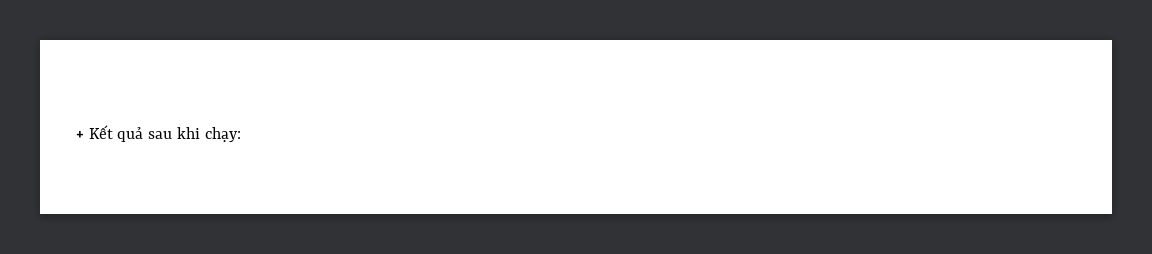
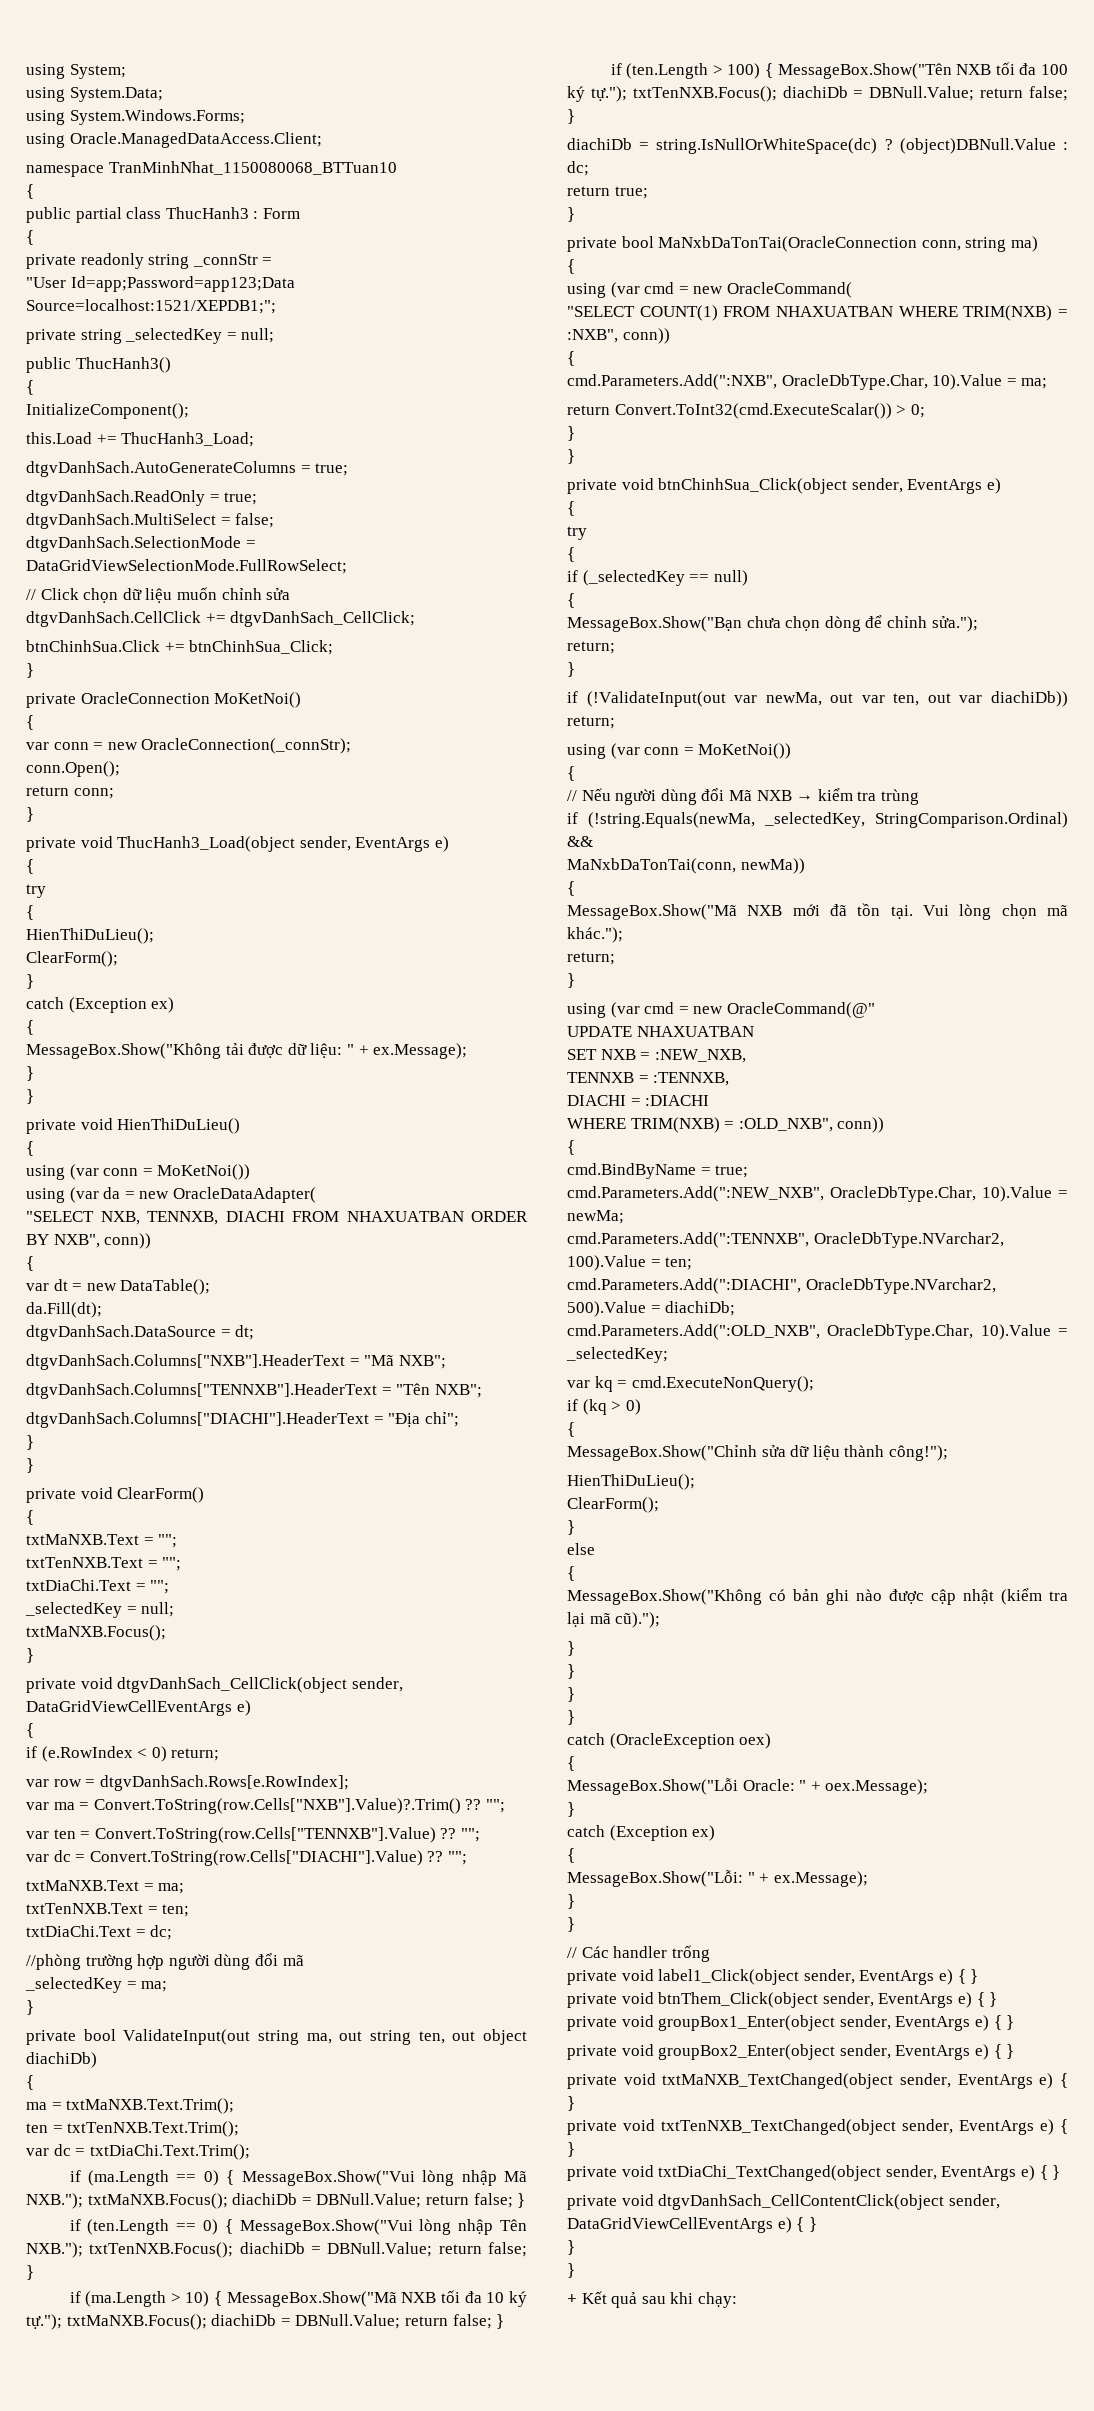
+ using System;
+ using System.Data;
+ using System.Windows.Forms;
+ using Oracle.ManagedDataAccess.Client;
+ namespace TranMinhNhat_1150080068_BTTuan10
+ {
+ public partial class ThucHanh3 : Form
+ {
+ private readonly string _connStr =
+ "User Id=app;Password=app123;Data Source=localhost:1521/XEPDB1;";
+ private string _selectedKey = null;
+ public ThucHanh3()
+ {
+ InitializeComponent();
+ this.Load += ThucHanh3_Load;
+ dtgvDanhSach.AutoGenerateColumns = true;
+ dtgvDanhSach.ReadOnly = true;
+ dtgvDanhSach.MultiSelect = false;
+ dtgvDanhSach.SelectionMode = DataGridViewSelectionMode.FullRowSelect;
+ // Click chọn dữ liệu muốn chỉnh sửa
+ dtgvDanhSach.CellClick += dtgvDanhSach_CellClick;
+ btnChinhSua.Click += btnChinhSua_Click;
+ }
+ private OracleConnection MoKetNoi()
+ {
+ var conn = new OracleConnection(_connStr);
+ conn.Open();
+ return conn;
+ }
+ private void ThucHanh3_Load(object sender, EventArgs e)
+ {
+ try
+ {
+ HienThiDuLieu();
+ ClearForm();
+ }
+ catch (Exception ex)
+ {
+ MessageBox.Show("Không tải được dữ liệu: " + ex.Message);
+ }
+ }
+ private void HienThiDuLieu()
+ {
+ using (var conn = MoKetNoi())
+ using (var da = new OracleDataAdapter(
+ "SELECT NXB, TENNXB, DIACHI FROM NHAXUATBAN ORDER BY NXB", conn))
+ {
+ var dt = new DataTable();
+ da.Fill(dt);
+ dtgvDanhSach.DataSource = dt;
+ dtgvDanhSach.Columns["NXB"].HeaderText = "Mã NXB";
+ dtgvDanhSach.Columns["TENNXB"].HeaderText = "Tên NXB";
+ dtgvDanhSach.Columns["DIACHI"].HeaderText = "Địa chỉ";
+ }
+ }
+ private void ClearForm()
+ {
+ txtMaNXB.Text = "";
+ txtTenNXB.Text = "";
+ txtDiaChi.Text = "";
+ _selectedKey = null;
+ txtMaNXB.Focus();
+ }
+ private void dtgvDanhSach_CellClick(object sender, DataGridViewCellEventArgs e)
+ {
+ if (e.RowIndex < 0) return;
+ var row = dtgvDanhSach.Rows[e.RowIndex];
+ var ma = Convert.ToString(row.Cells["NXB"].Value)?.Trim() ?? "";
+ var ten = Convert.ToString(row.Cells["TENNXB"].Value) ?? "";
+ var dc = Convert.ToString(row.Cells["DIACHI"].Value) ?? "";
+ txtMaNXB.Text = ma;
+ txtTenNXB.Text = ten;
+ txtDiaChi.Text = dc;
+ //phòng trường hợp người dùng đổi mã
+ _selectedKey = ma;
+ }
+ private bool ValidateInput(out string ma, out string ten, out object diachiDb)
+ {
+ ma = txtMaNXB.Text.Trim();
+ ten = txtTenNXB.Text.Trim();
+ var dc = txtDiaChi.Text.Trim();
+ if (ma.Length == 0) { MessageBox.Show("Vui lòng nhập Mã NXB."); txtMaNXB.Focus(); diachiDb = DBNull.Value; return false; }
+ if (ten.Length == 0) { MessageBox.Show("Vui lòng nhập Tên NXB."); txtTenNXB.Focus(); diachiDb = DBNull.Value; return false; }
+ if (ma.Length > 10) { MessageBox.Show("Mã NXB tối đa 10 ký tự."); txtMaNXB.Focus(); diachiDb = DBNull.Value; return false; }
+ if (ten.Length > 100) { MessageBox.Show("Tên NXB tối đa 100 ký tự."); txtTenNXB.Focus(); diachiDb = DBNull.Value; return false; }
+ diachiDb = string.IsNullOrWhiteSpace(dc) ? (object)DBNull.Value : dc;
+ return true;
+ }
+ private bool MaNxbDaTonTai(OracleConnection conn, string ma)
+ {
+ using (var cmd = new OracleCommand(
+ "SELECT COUNT(1) FROM NHAXUATBAN WHERE TRIM(NXB) = :NXB", conn))
+ {
+ cmd.Parameters.Add(":NXB", OracleDbType.Char, 10).Value = ma;
+ return Convert.ToInt32(cmd.ExecuteScalar()) > 0;
+ }
+ }
+ private void btnChinhSua_Click(object sender, EventArgs e)
+ {
+ try
+ {
+ if (_selectedKey == null)
+ {
+ MessageBox.Show("Bạn chưa chọn dòng để chỉnh sửa.");
+ return;
+ }
+ if (!ValidateInput(out var newMa, out var ten, out var diachiDb)) return;
+ using (var conn = MoKetNoi())
+ {
+ // Nếu người dùng đổi Mã NXB → kiểm tra trùng
+ if (!string.Equals(newMa, _selectedKey, StringComparison.Ordinal) &&
+ MaNxbDaTonTai(conn, newMa))
+ {
+ MessageBox.Show("Mã NXB mới đã tồn tại. Vui lòng chọn mã khác.");
+ return;
+ }
+ using (var cmd = new OracleCommand(@"
+ UPDATE NHAXUATBAN
+ SET NXB = :NEW_NXB,
+ TENNXB = :TENNXB,
+ DIACHI = :DIACHI
+ WHERE TRIM(NXB) = :OLD_NXB", conn))
+ {
+ cmd.BindByName = true;
+ cmd.Parameters.Add(":NEW_NXB", OracleDbType.Char, 10).Value = newMa;
+ cmd.Parameters.Add(":TENNXB", OracleDbType.NVarchar2, 100).Value = ten;
+ cmd.Parameters.Add(":DIACHI", OracleDbType.NVarchar2, 500).Value = diachiDb;
+ cmd.Parameters.Add(":OLD_NXB", OracleDbType.Char, 10).Value = _selectedKey;
+ var kq = cmd.ExecuteNonQuery();
+ if (kq > 0)
+ {
+ MessageBox.Show("Chỉnh sửa dữ liệu thành công!");
+ HienThiDuLieu();
+ ClearForm();
+ }
+ else
+ {
+ MessageBox.Show("Không có bản ghi nào được cập nhật (kiểm tra lại mã cũ).");
+ }
+ }
+ }
+ }
+ catch (OracleException oex)
+ {
+ MessageBox.Show("Lỗi Oracle: " + oex.Message);
+ }
+ catch (Exception ex)
+ {
+ MessageBox.Show("Lỗi: " + ex.Message);
+ }
+ }
+ // Các handler trống
+ private void label1_Click(object sender, EventArgs e) { }
+ private void btnThem_Click(object sender, EventArgs e) { }
+ private void groupBox1_Enter(object sender, EventArgs e) { }
+ private void groupBox2_Enter(object sender, EventArgs e) { }
+ private void txtMaNXB_TextChanged(object sender, EventArgs e) { }
+ private void txtTenNXB_TextChanged(object sender, EventArgs e) { }
+ private void txtDiaChi_TextChanged(object sender, EventArgs e) { }
+ private void dtgvDanhSach_CellContentClick(object sender, DataGridViewCellEventArgs e) { }
+ }
+ }

